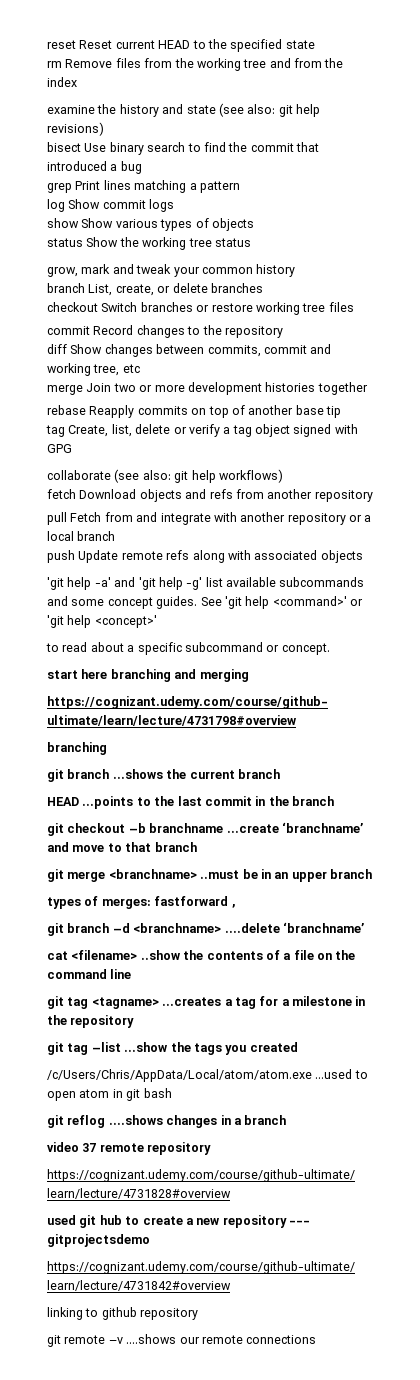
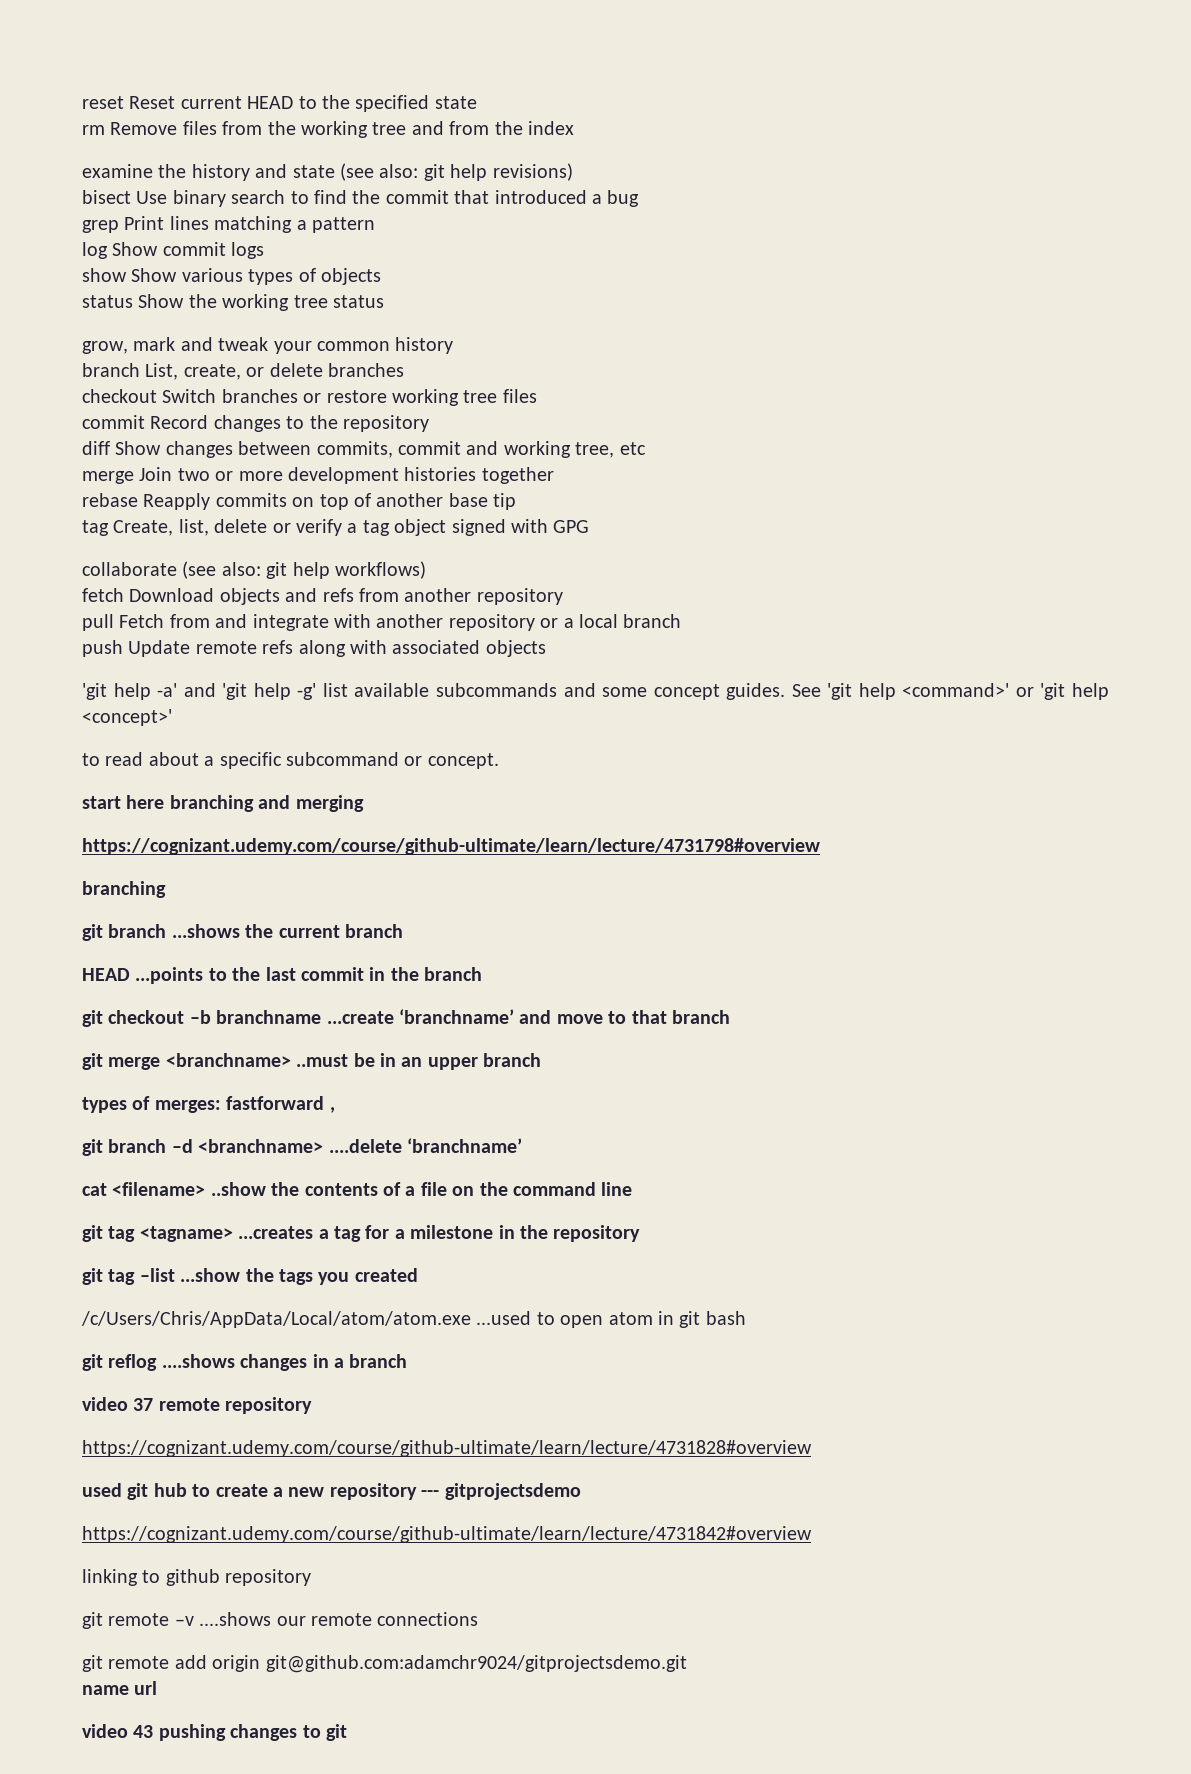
+ git remote add origin git@github.com:adamchr9024/gitprojectsdemo.git
+ name url
+ video 43 pushing changes to git

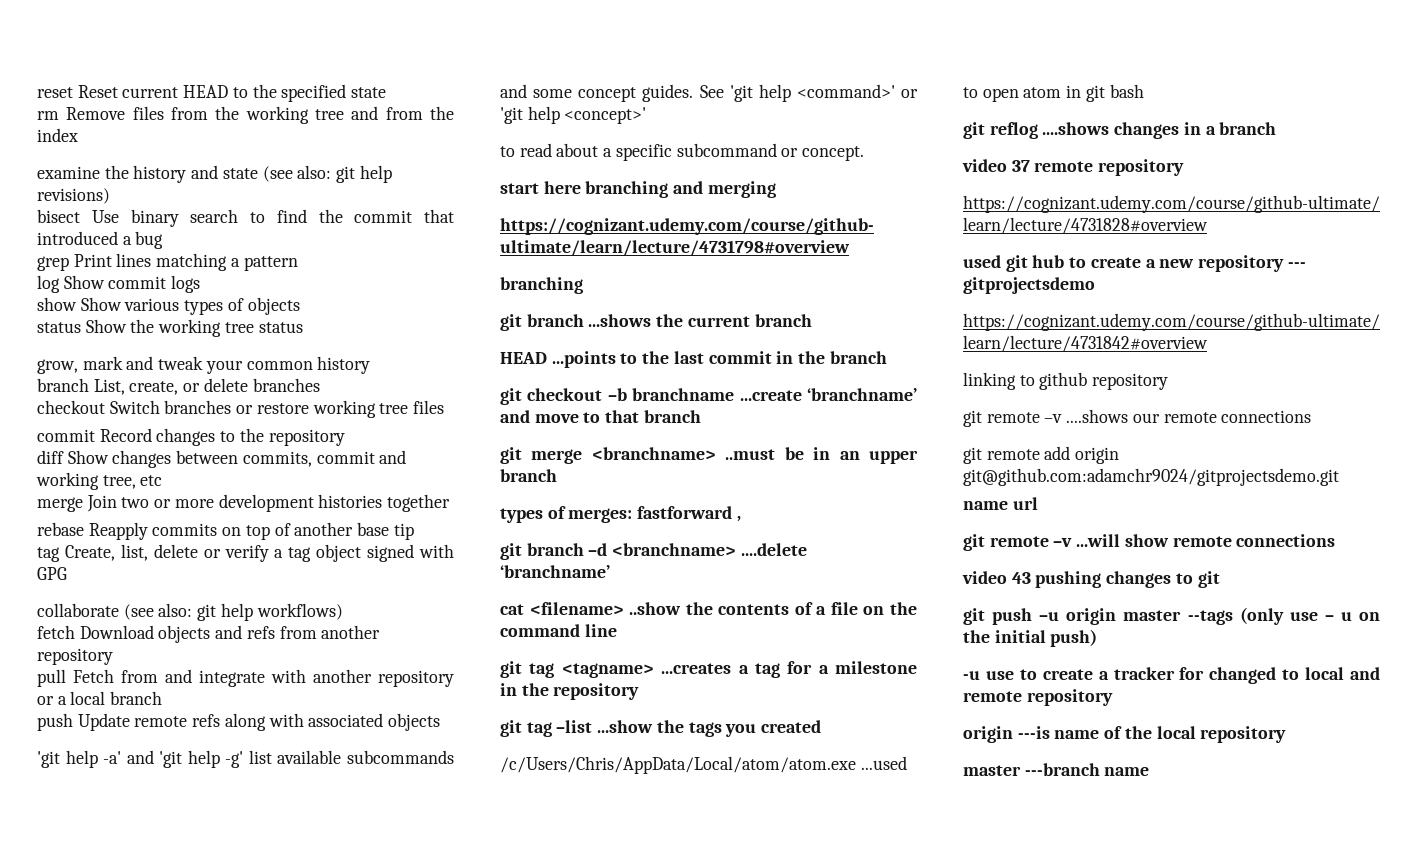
+ git remote –v ...will show remote connections
+ git push –u origin master --tags (only use – u on the initial push)
+ -u use to create a tracker for changed to local and remote repository
+ origin ---is name of the local repository
+ master ---branch name

